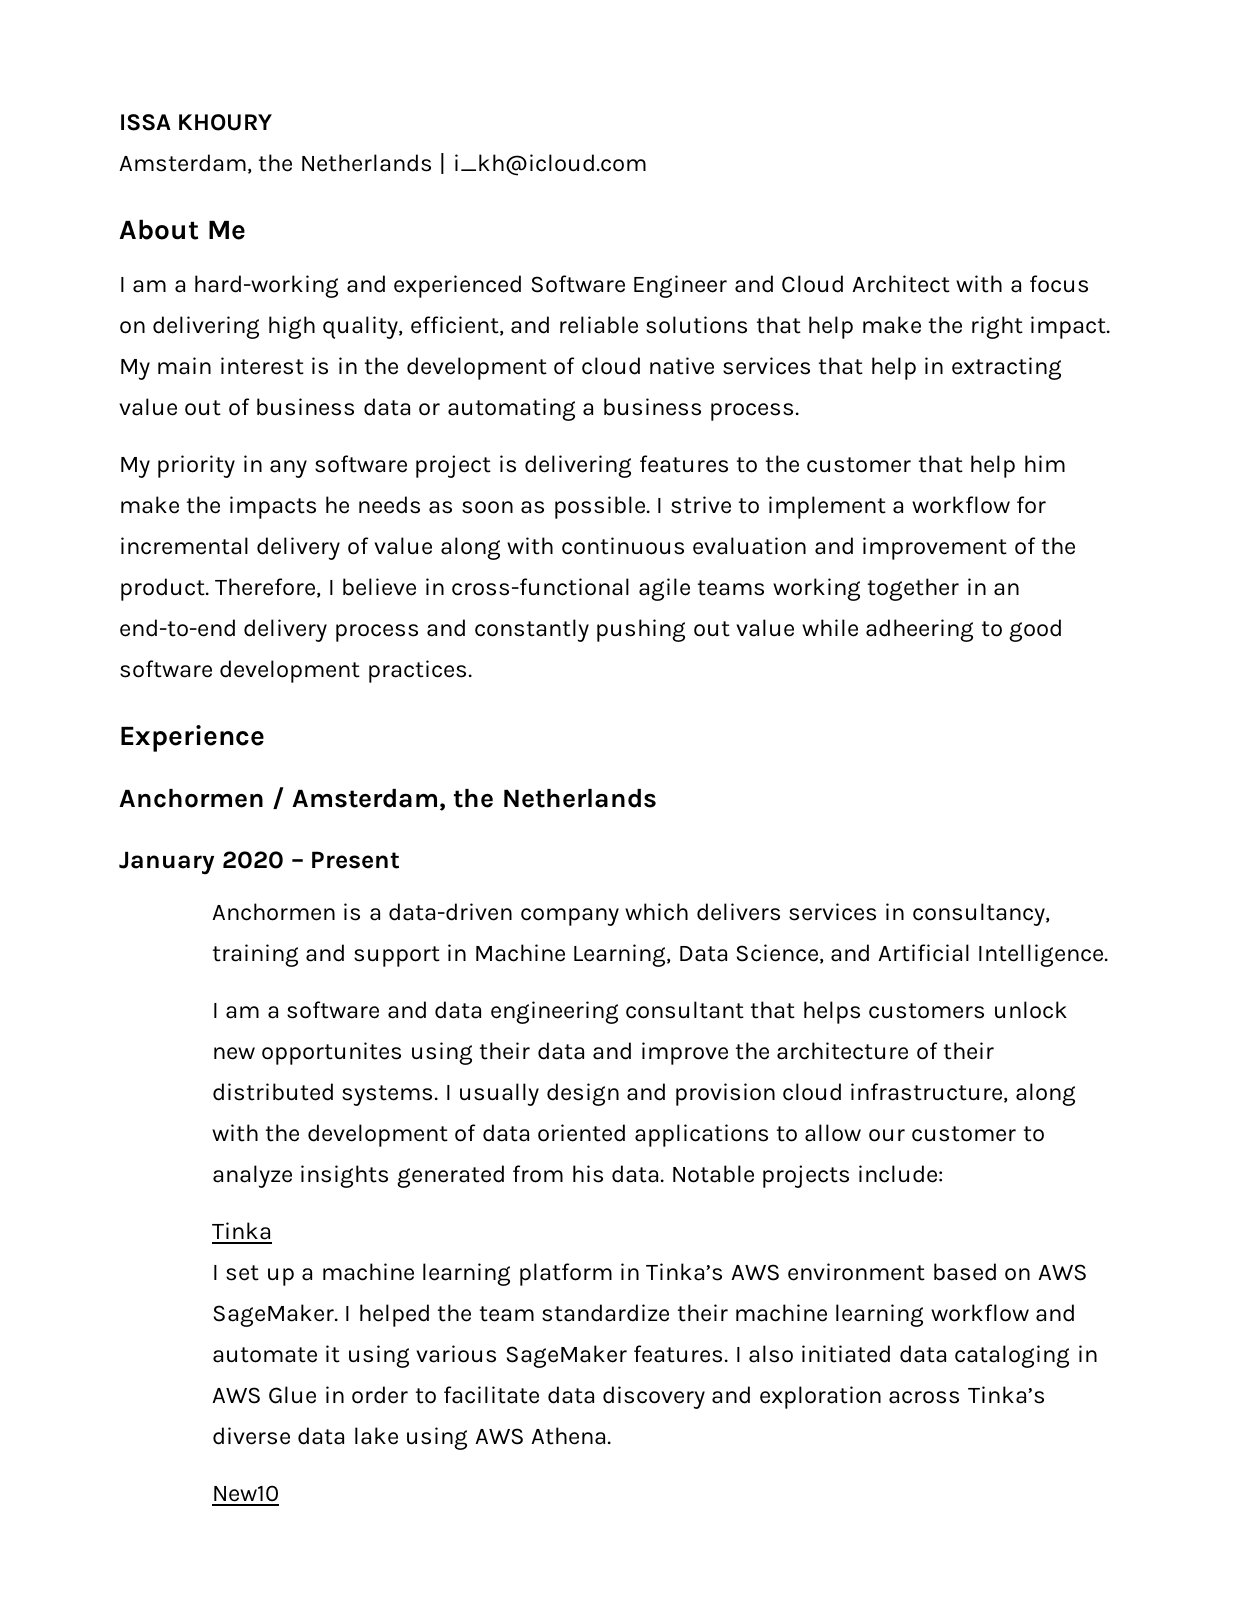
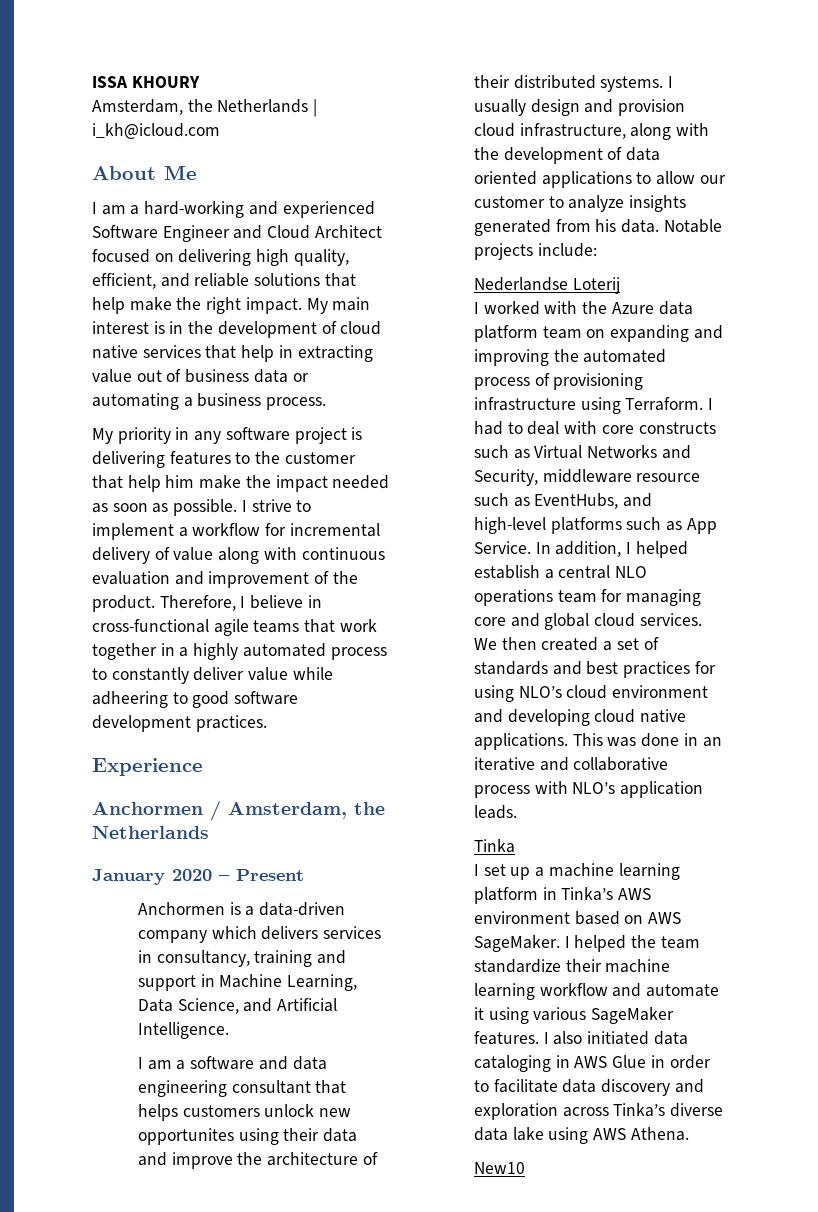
- I am a hard-working and experienced Software Engineer and Cloud Architect with a focus on delivering high quality, efficient, and reliable solutions that help make the right impact.
+ I am a hard-working and experienced Software Engineer and Cloud Architect focused on delivering high quality, efficient, and reliable solutions that help make the right impact.
- My priority in any software project is delivering features to the customer that help him make the impacts he needs as soon as possible.
+ My priority in any software project is delivering features to the customer that help him make the impact needed as soon as possible.
- Therefore, I believe in cross-functional agile teams working together in an end-to-end delivery process and constantly pushing out value while adheering to good software development practices.
+ Therefore, I believe in cross-functional agile teams that work together in a highly automated process to constantly deliver value while adheering to good software development practices.
+ Nederlandse Loterij
+ I worked with the Azure data platform team on expanding and improving the automated process of provisioning infrastructure using Terraform. I had to deal with core constructs such as Virtual Networks and Security, middleware resource such as EventHubs, and high-level platforms such as App Service. In addition, I helped establish a central NLO operations team for managing core and global cloud services. We then created a set of standards and best practices for using NLO’s cloud environment and developing cloud native applications. This was done in an iterative and collaborative process with NLO’s application leads.

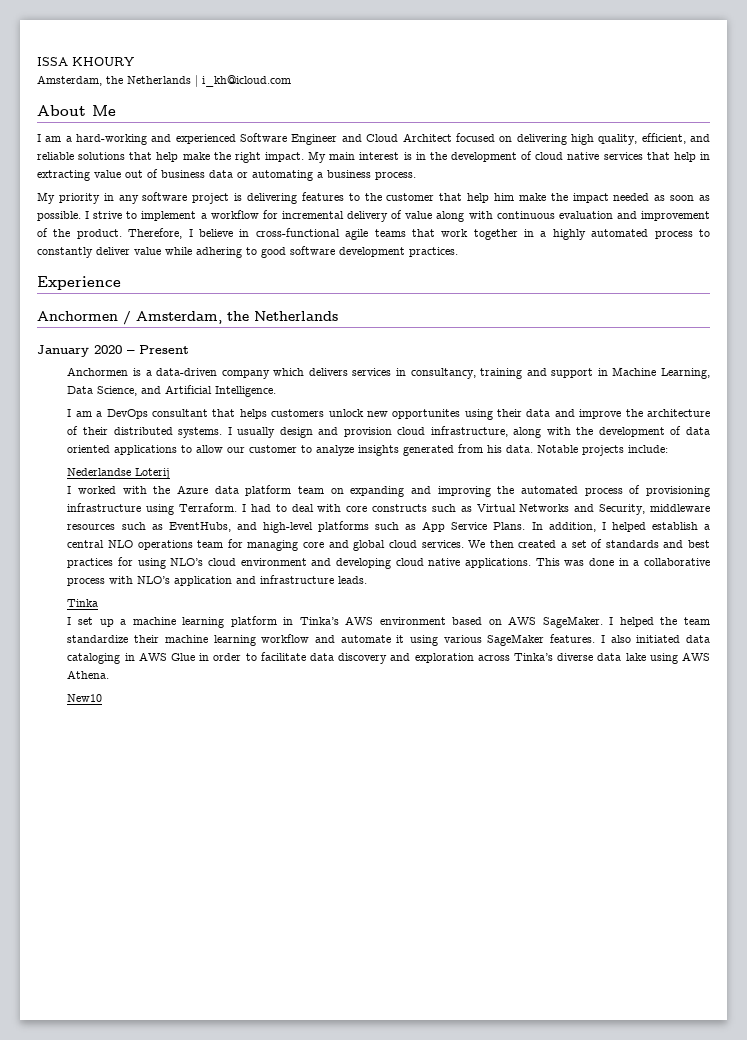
- Therefore, I believe in cross-functional agile teams that work together in a highly automated process to constantly deliver value while adheering to good software development practices.
+ Therefore, I believe in cross-functional agile teams that work together in a highly automated process to constantly deliver value while adhering to good software development practices.
- I am a software and data engineering consultant that helps customers unlock new opportunites using their data and improve the architecture of their distributed systems.
+ I am a DevOps consultant that helps customers unlock new opportunites using their data and improve the architecture of their distributed systems.
- I had to deal with core constructs such as Virtual Networks and Security, middleware resource such as EventHubs, and high-level platforms such as App Service.
+ I had to deal with core constructs such as Virtual Networks and Security, middleware resources such as EventHubs, and high-level platforms such as App Service Plans.
- This was done in an iterative and collaborative process with NLO’s application leads.
+ This was done in a collaborative process with NLO’s application and infrastructure leads.

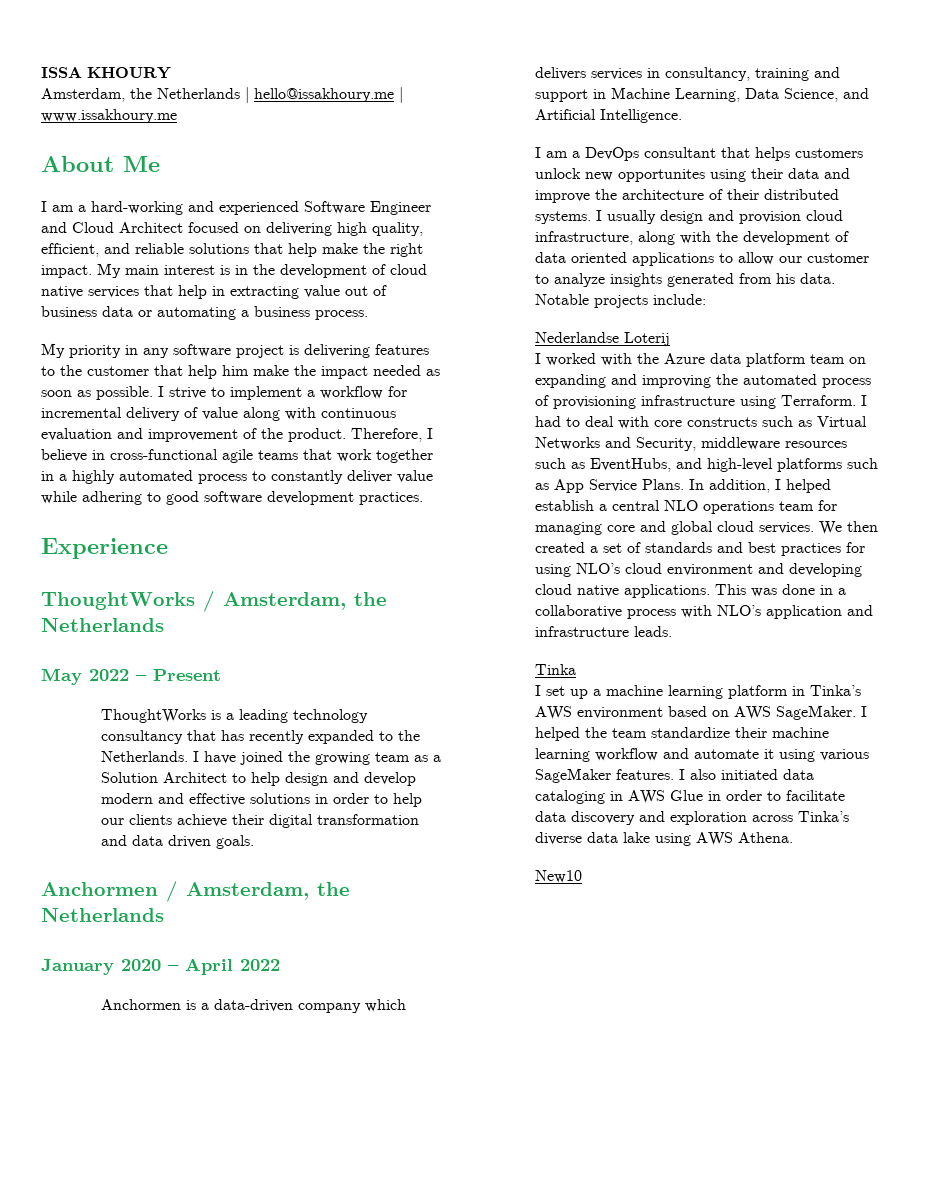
- Amsterdam, the Netherlands | i_kh@icloud.com
+ Amsterdam, the Netherlands | hello@issakhoury.me | www.issakhoury.me
+ ThoughtWorks / Amsterdam, the Netherlands
+ May 2022 – Present
+ ThoughtWorks is a leading technology consultancy that has recently expanded to the Netherlands. I have joined the growing team as a Solution Architect to help design and develop modern and effective solutions in order to help our clients achieve their digital transformation and data driven goals.
- January 2020 – Present
+ January 2020 – April 2022

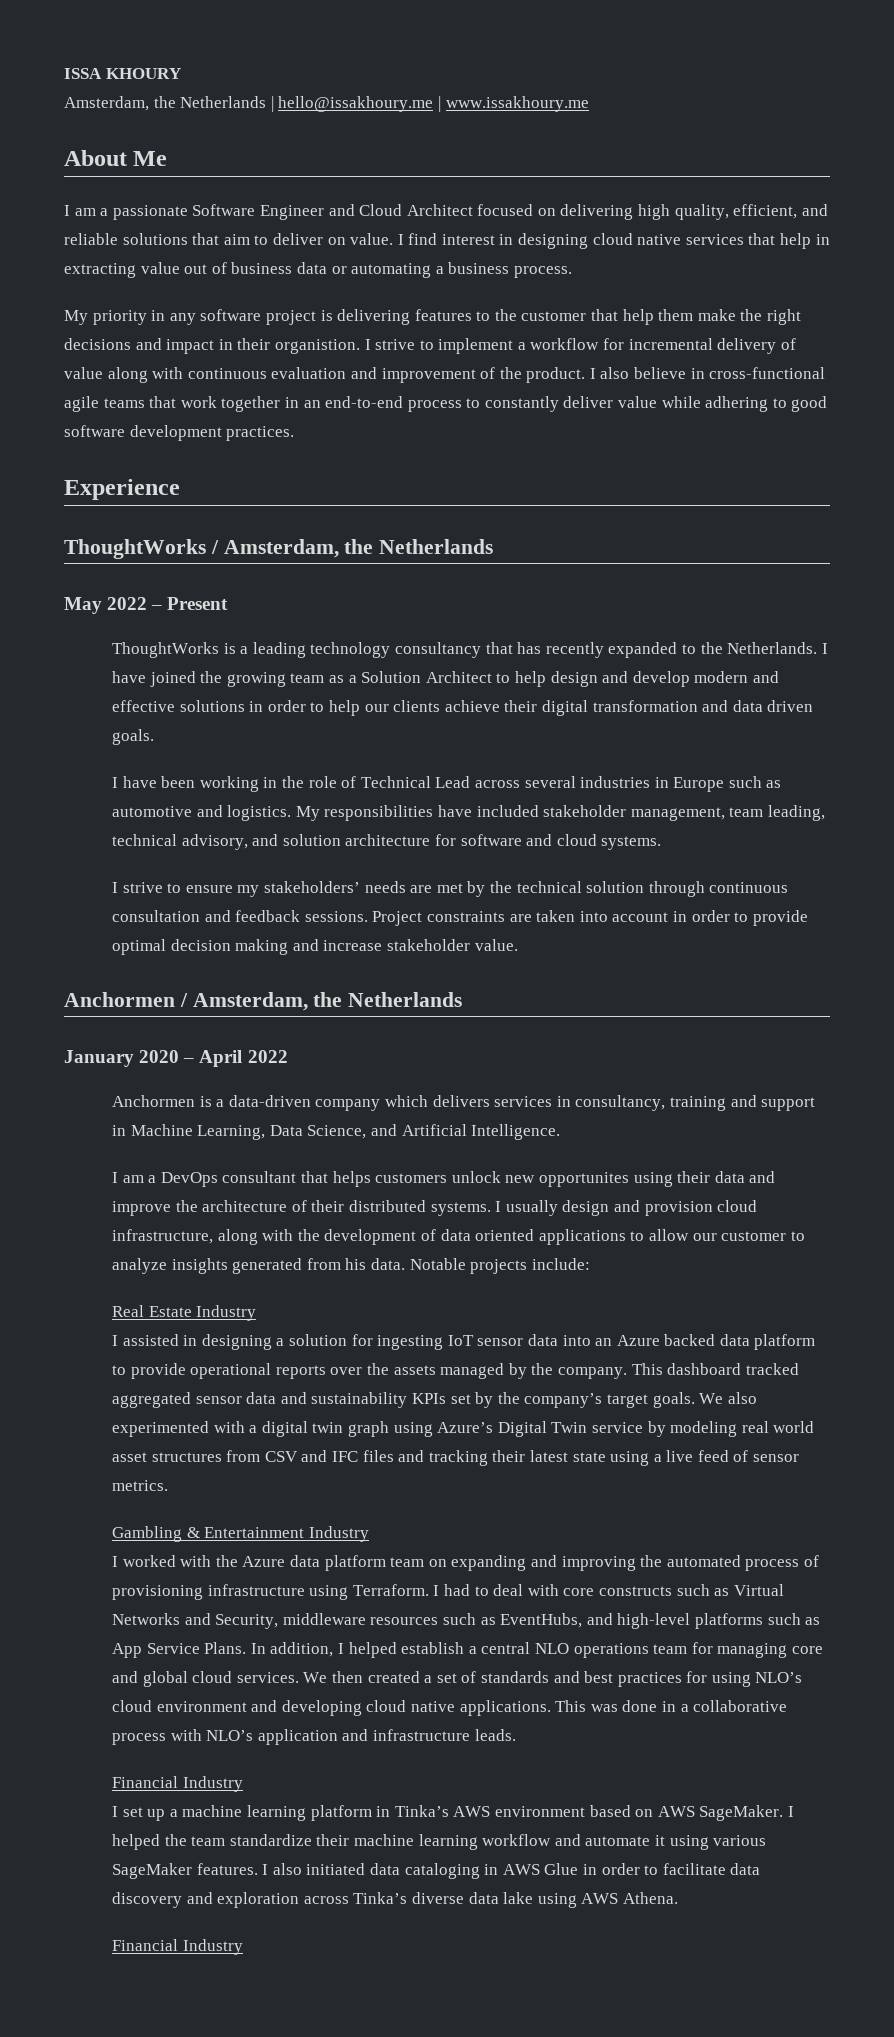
- I am a hard-working and experienced Software Engineer and Cloud Architect focused on delivering high quality, efficient, and reliable solutions that help make the right impact. My main interest is in the development of cloud native services that help in extracting value out of business data or automating a business process.
+ I am a passionate Software Engineer and Cloud Architect focused on delivering high quality, efficient, and reliable solutions that aim to deliver on value. I find interest in designing cloud native services that help in extracting value out of business data or automating a business process.
- My priority in any software project is delivering features to the customer that help him make the impact needed as soon as possible.
+ My priority in any software project is delivering features to the customer that help them make the right decisions and impact in their organistion.
- Therefore, I believe in cross-functional agile teams that work together in a highly automated process to constantly deliver value while adhering to good software development practices.
+ I also believe in cross-functional agile teams that work together in an end-to-end process to constantly deliver value while adhering to good software development practices.
+ I have been working in the role of Technical Lead across several industries in Europe such as automotive and logistics. My responsibilities have included stakeholder management, team leading, technical advisory, and solution architecture for software and cloud systems.
+ I strive to ensure my stakeholders’ needs are met by the technical solution through continuous consultation and feedback sessions. Project constraints are taken into account in order to provide optimal decision making and increase stakeholder value.
- Nederlandse Loterij
+ Real Estate Industry
+ I assisted in designing a solution for ingesting IoT sensor data into an Azure backed data platform to provide operational reports over the assets managed by the company. This dashboard tracked aggregated sensor data and sustainability KPIs set by the company’s target goals. We also experimented with a digital twin graph using Azure’s Digital Twin service by modeling real world asset structures from CSV and IFC files and tracking their latest state using a live feed of sensor metrics.
+ Gambling & Entertainment Industry
  This was done in a collaborative process with NLO’s application and infrastructure leads.
- Tinka
+ Financial Industry
  I also initiated data cataloging in AWS Glue in order to facilitate data discovery and exploration across Tinka’s diverse data lake using AWS Athena.
- New10
+ Financial Industry

